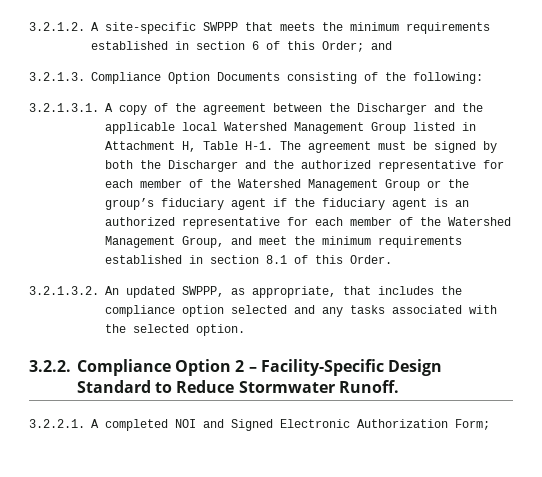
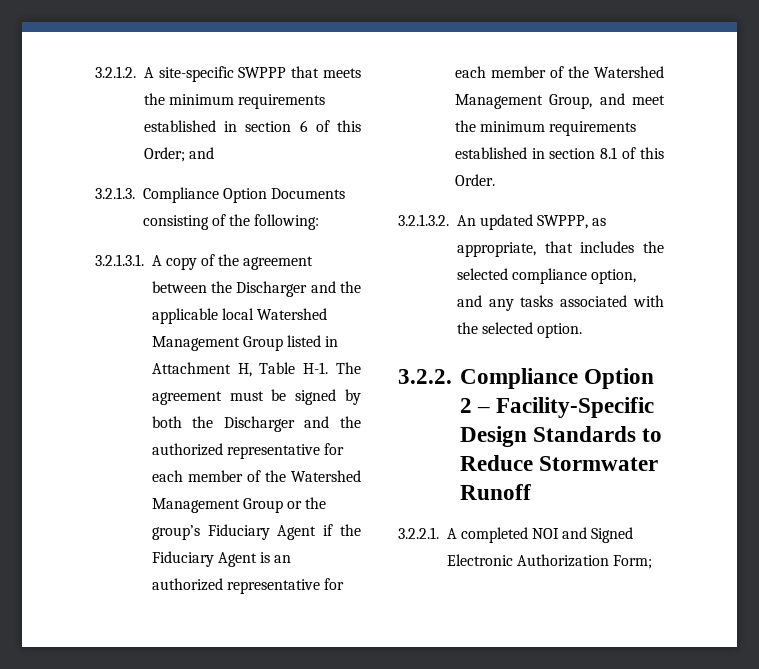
- 3.2.1.3.1. A copy of the agreement between the Discharger and the applicable local Watershed Management Group listed in Attachment H, Table H-1. The agreement must be signed by both the Discharger and the authorized representative for each member of the Watershed Management Group or the group’s fiduciary agent if the fiduciary agent is an authorized representative for each member of the Watershed Management Group, and meet the minimum requirements established in section 8.1 of this Order.
+ 3.2.1.3.1. A copy of the agreement between the Discharger and the applicable local Watershed Management Group listed in Attachment H, Table H-1. The agreement must be signed by both the Discharger and the authorized representative for each member of the Watershed Management Group or the group’s Fiduciary Agent if the Fiduciary Agent is an authorized representative for each member of the Watershed Management Group, and meet the minimum requirements established in section 8.1 of this Order.
- 3.2.1.3.2. An updated SWPPP, as appropriate, that includes the compliance option selected and any tasks associated with the selected option.
+ 3.2.1.3.2. An updated SWPPP, as appropriate, that includes the selected compliance option, and any tasks associated with the selected option.
- 3.2.2. Compliance Option 2 – Facility-Specific Design Standard to Reduce Stormwater Runoff.
+ 3.2.2. Compliance Option 2 – Facility-Specific Design Standards to Reduce Stormwater Runoff

